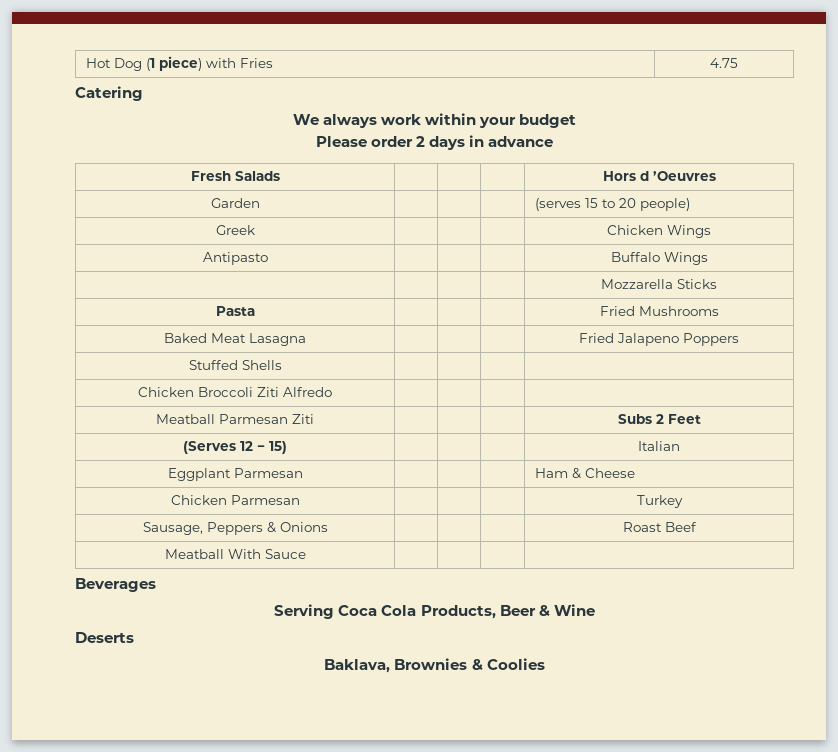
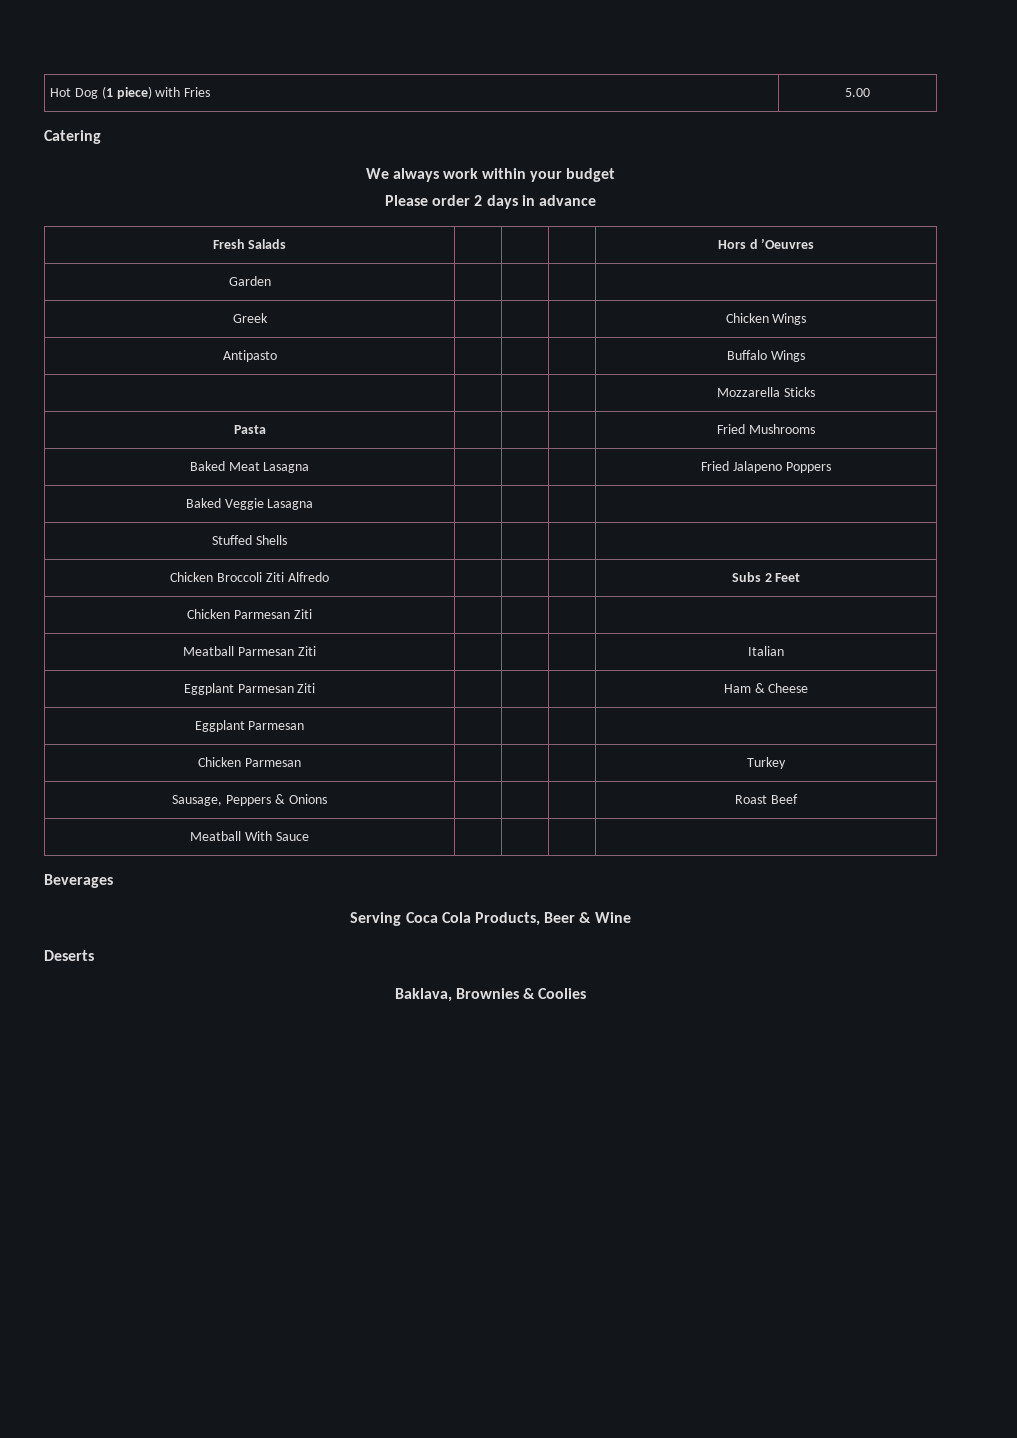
- Hot Dog (1 piece) with Fries | 4.75
+ Hot Dog (1 piece) with Fries | 5.00
- Garden | | | | (serves 15 to 20 people)
+ Garden | | | |
+ Baked Veggie Lasagna | | | |
- Chicken Broccoli Ziti Alfredo | | | |
- Meatball Parmesan Ziti | | | | Subs 2 Feet
- (Serves 12 − 15) | | | | Italian
+ Chicken Broccoli Ziti Alfredo | | | | Subs 2 Feet
+ Chicken Parmesan Ziti | | | |
+ Meatball Parmesan Ziti | | | | Italian
+ Eggplant Parmesan Ziti | | | | Ham & Cheese
- Eggplant Parmesan | | | | Ham & Cheese
+ Eggplant Parmesan | | | |

